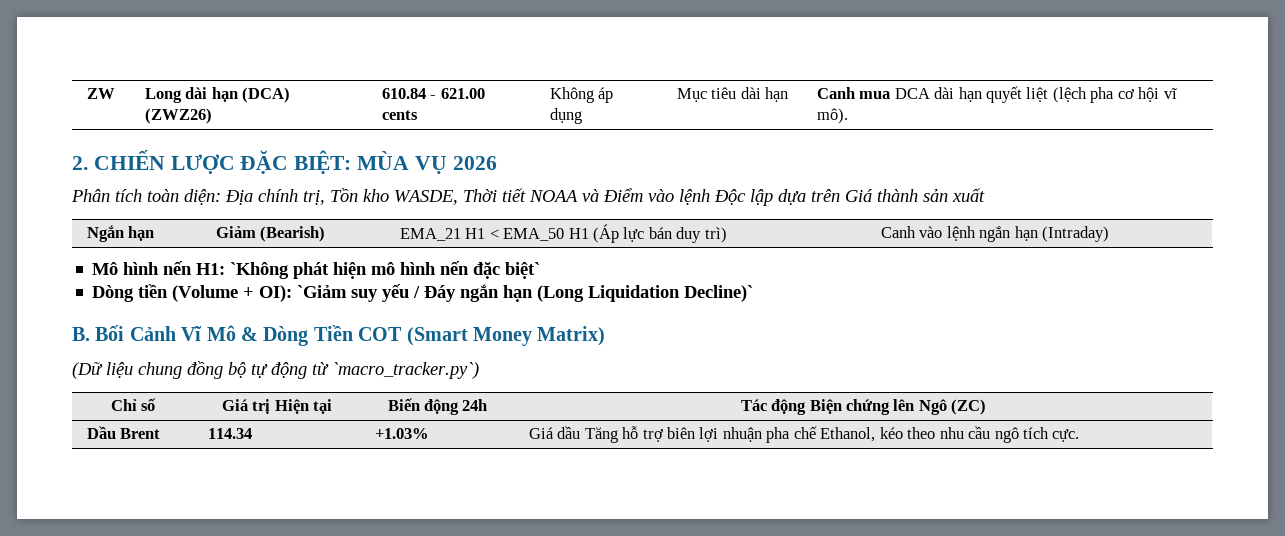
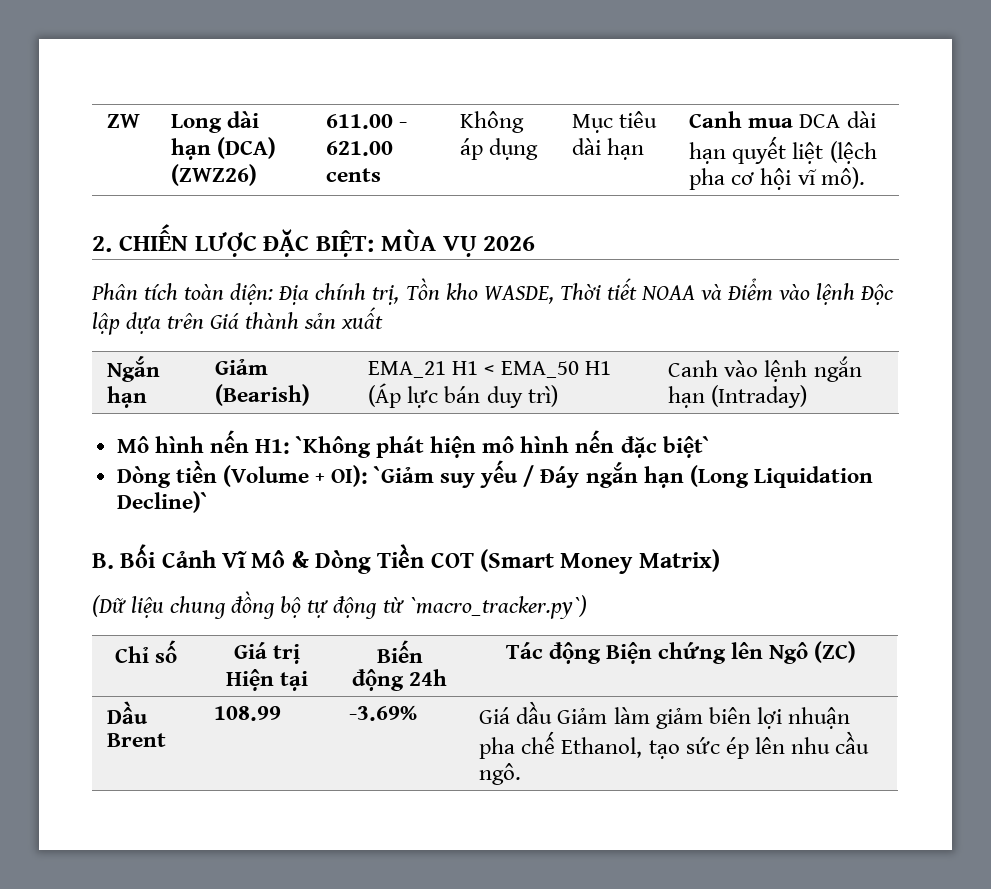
- ZW | Long dài hạn (DCA) (ZWZ26) | 610.84 - 621.00 cents | Không áp dụng | Mục tiêu dài hạn | Canh mua DCA dài hạn quyết liệt (lệch pha cơ hội vĩ mô).
+ ZW | Long dài hạn (DCA) (ZWZ26) | 611.00 - 621.00 cents | Không áp dụng | Mục tiêu dài hạn | Canh mua DCA dài hạn quyết liệt (lệch pha cơ hội vĩ mô).
- Dầu Brent | 114.34 | +1.03% | Giá dầu Tăng hỗ trợ biên lợi nhuận pha chế Ethanol, kéo theo nhu cầu ngô tích cực.
+ Dầu Brent | 108.99 | -3.69% | Giá dầu Giảm làm giảm biên lợi nhuận pha chế Ethanol, tạo sức ép lên nhu cầu ngô.

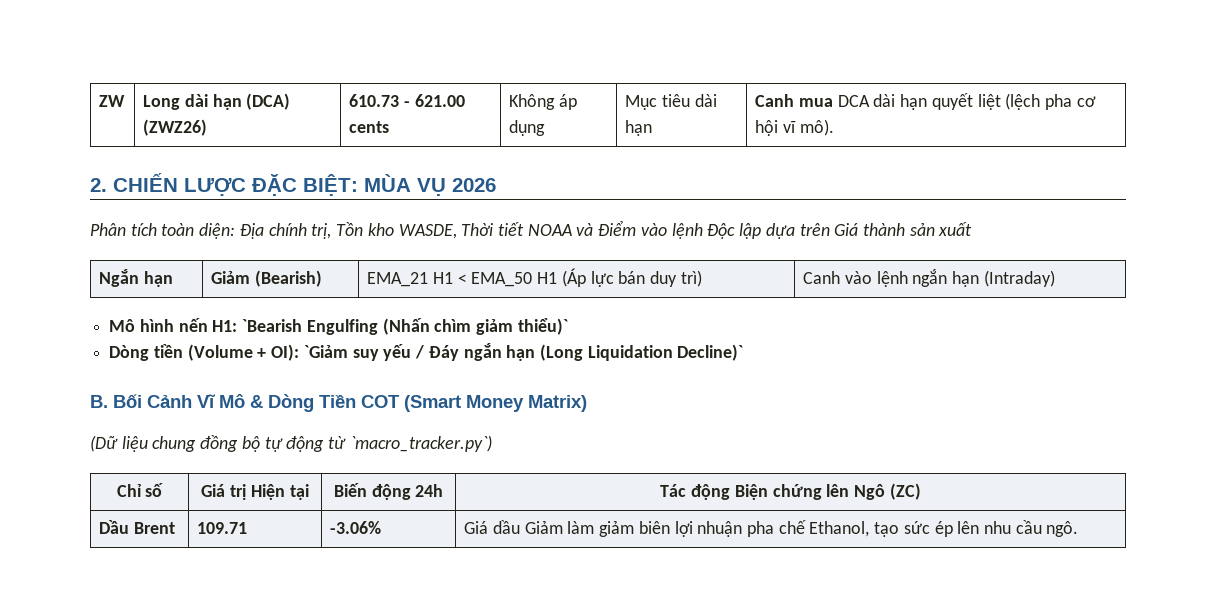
- ZW | Long dài hạn (DCA) (ZWZ26) | 611.00 - 621.00 cents | Không áp dụng | Mục tiêu dài hạn | Canh mua DCA dài hạn quyết liệt (lệch pha cơ hội vĩ mô).
+ ZW | Long dài hạn (DCA) (ZWZ26) | 610.73 - 621.00 cents | Không áp dụng | Mục tiêu dài hạn | Canh mua DCA dài hạn quyết liệt (lệch pha cơ hội vĩ mô).
- Mô hình nến H1: `Không phát hiện mô hình nến đặc biệt`
+ Mô hình nến H1: `Bearish Engulfing (Nhấn chìm giảm thiểu)`
- Dầu Brent | 108.99 | -3.69% | Giá dầu Giảm làm giảm biên lợi nhuận pha chế Ethanol, tạo sức ép lên nhu cầu ngô.
+ Dầu Brent | 109.71 | -3.06% | Giá dầu Giảm làm giảm biên lợi nhuận pha chế Ethanol, tạo sức ép lên nhu cầu ngô.

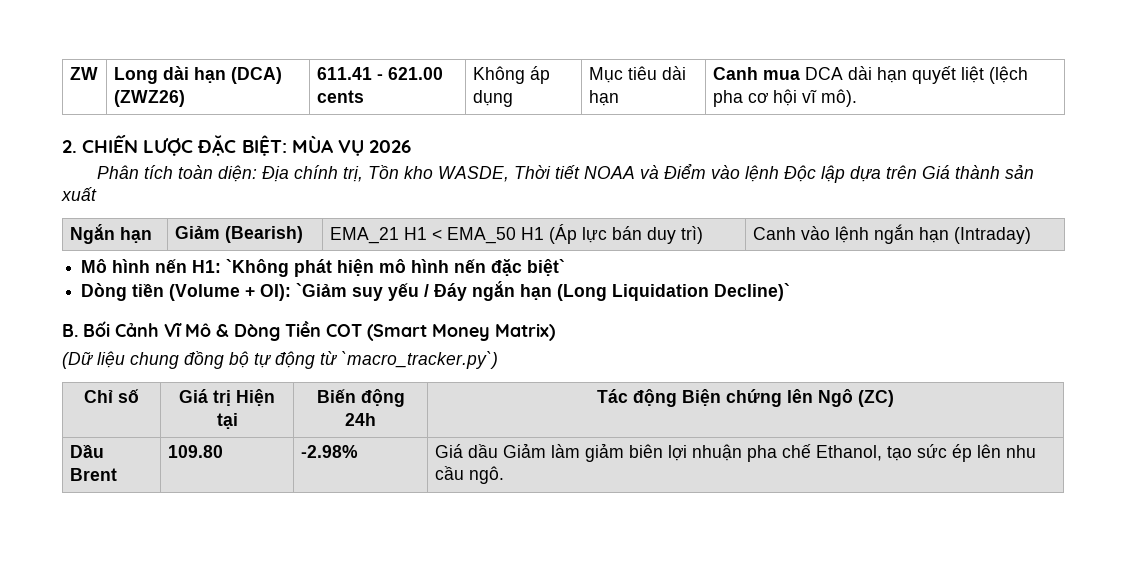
- ZW | Long dài hạn (DCA) (ZWZ26) | 610.73 - 621.00 cents | Không áp dụng | Mục tiêu dài hạn | Canh mua DCA dài hạn quyết liệt (lệch pha cơ hội vĩ mô).
+ ZW | Long dài hạn (DCA) (ZWZ26) | 611.41 - 621.00 cents | Không áp dụng | Mục tiêu dài hạn | Canh mua DCA dài hạn quyết liệt (lệch pha cơ hội vĩ mô).
- Mô hình nến H1: `Bearish Engulfing (Nhấn chìm giảm thiểu)`
+ Mô hình nến H1: `Không phát hiện mô hình nến đặc biệt`
- Dầu Brent | 109.71 | -3.06% | Giá dầu Giảm làm giảm biên lợi nhuận pha chế Ethanol, tạo sức ép lên nhu cầu ngô.
+ Dầu Brent | 109.80 | -2.98% | Giá dầu Giảm làm giảm biên lợi nhuận pha chế Ethanol, tạo sức ép lên nhu cầu ngô.

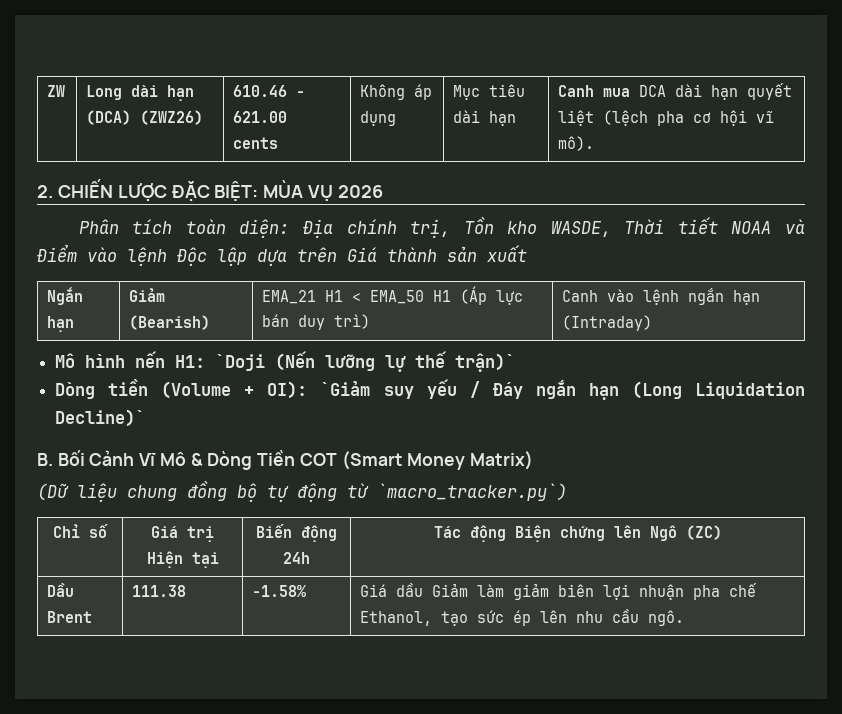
- ZW | Long dài hạn (DCA) (ZWZ26) | 611.41 - 621.00 cents | Không áp dụng | Mục tiêu dài hạn | Canh mua DCA dài hạn quyết liệt (lệch pha cơ hội vĩ mô).
+ ZW | Long dài hạn (DCA) (ZWZ26) | 610.46 - 621.00 cents | Không áp dụng | Mục tiêu dài hạn | Canh mua DCA dài hạn quyết liệt (lệch pha cơ hội vĩ mô).
- Mô hình nến H1: `Không phát hiện mô hình nến đặc biệt`
+ Mô hình nến H1: `Doji (Nến lưỡng lự thế trận)`
- Dầu Brent | 109.80 | -2.98% | Giá dầu Giảm làm giảm biên lợi nhuận pha chế Ethanol, tạo sức ép lên nhu cầu ngô.
+ Dầu Brent | 111.38 | -1.58% | Giá dầu Giảm làm giảm biên lợi nhuận pha chế Ethanol, tạo sức ép lên nhu cầu ngô.

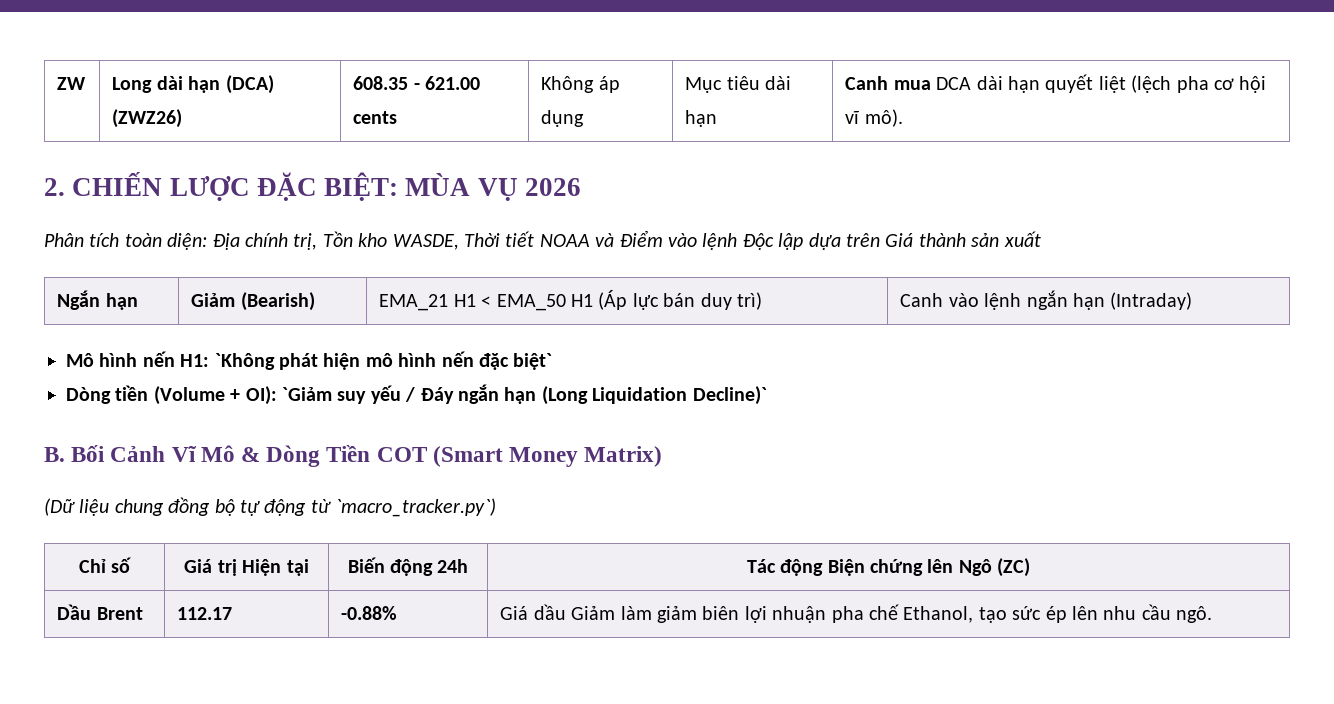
- ZW | Long dài hạn (DCA) (ZWZ26) | 610.46 - 621.00 cents | Không áp dụng | Mục tiêu dài hạn | Canh mua DCA dài hạn quyết liệt (lệch pha cơ hội vĩ mô).
+ ZW | Long dài hạn (DCA) (ZWZ26) | 608.35 - 621.00 cents | Không áp dụng | Mục tiêu dài hạn | Canh mua DCA dài hạn quyết liệt (lệch pha cơ hội vĩ mô).
- Mô hình nến H1: `Doji (Nến lưỡng lự thế trận)`
+ Mô hình nến H1: `Không phát hiện mô hình nến đặc biệt`
- Dầu Brent | 111.38 | -1.58% | Giá dầu Giảm làm giảm biên lợi nhuận pha chế Ethanol, tạo sức ép lên nhu cầu ngô.
+ Dầu Brent | 112.17 | -0.88% | Giá dầu Giảm làm giảm biên lợi nhuận pha chế Ethanol, tạo sức ép lên nhu cầu ngô.

